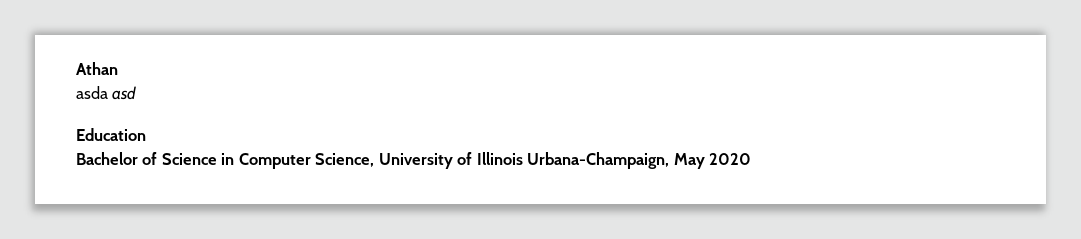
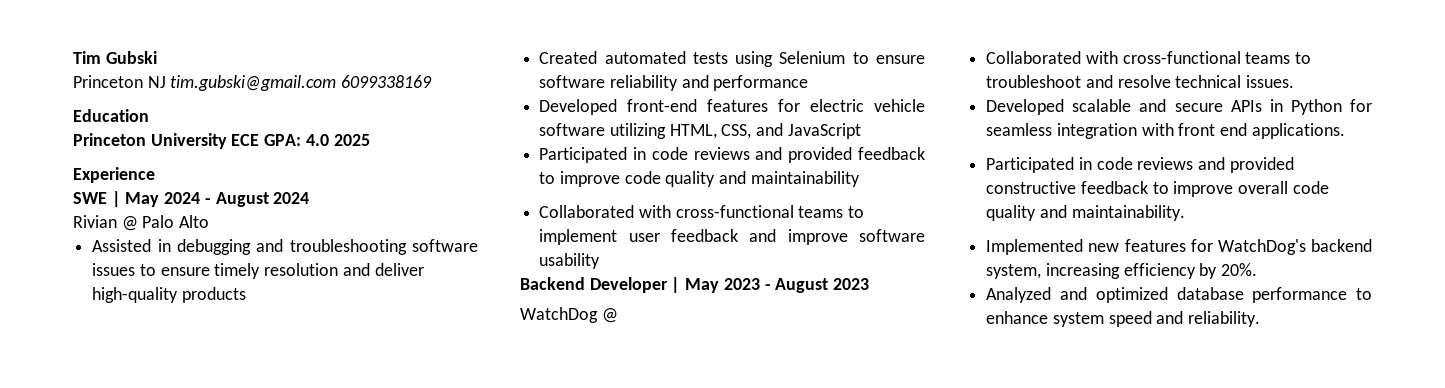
- Athan
- asda asd
+ Tim Gubski
+ Princeton NJ tim.gubski@gmail.com 6099338169
  Education
- Bachelor of Science in Computer Science, University of Illinois Urbana-Champaign, May 2020
+ Princeton University ECE GPA: 4.0 2025
+ Experience
+ SWE | May 2024 - August 2024
+ Rivian @ Palo Alto
+ Assisted in debugging and troubleshooting software issues to ensure timely resolution and deliver high-quality products
+ Created automated tests using Selenium to ensure software reliability and performance
+ Developed front-end features for electric vehicle software utilizing HTML, CSS, and JavaScript
+ Participated in code reviews and provided feedback to improve code quality and maintainability
+ Collaborated with cross-functional teams to implement user feedback and improve software usability
+ Backend Developer | May 2023 - August 2023
+ WatchDog @
+ Collaborated with cross-functional teams to troubleshoot and resolve technical issues.
+ Developed scalable and secure APIs in Python for seamless integration with front end applications.
+ Participated in code reviews and provided constructive feedback to improve overall code quality and maintainability.
+ Implemented new features for WatchDog's backend system, increasing efficiency by 20%.
+ Analyzed and optimized database performance to enhance system speed and reliability.

